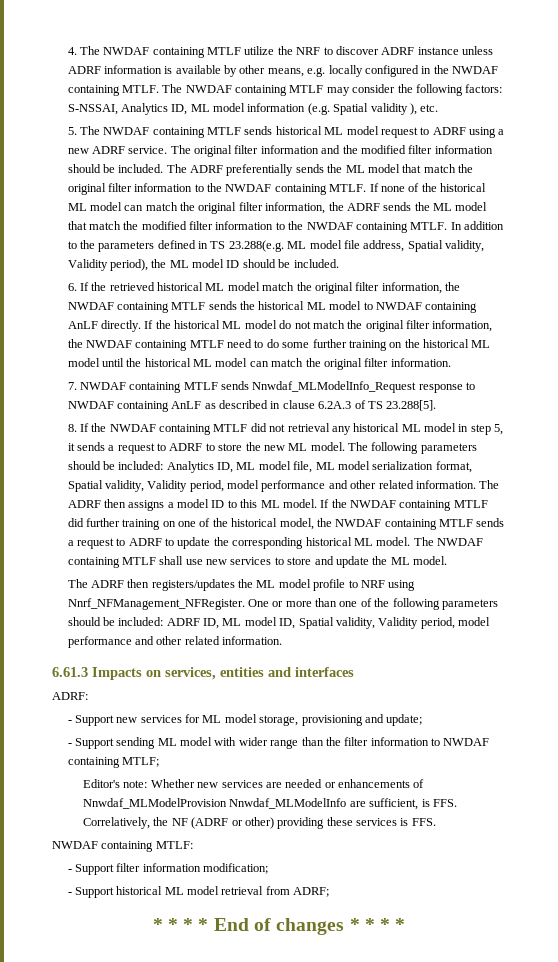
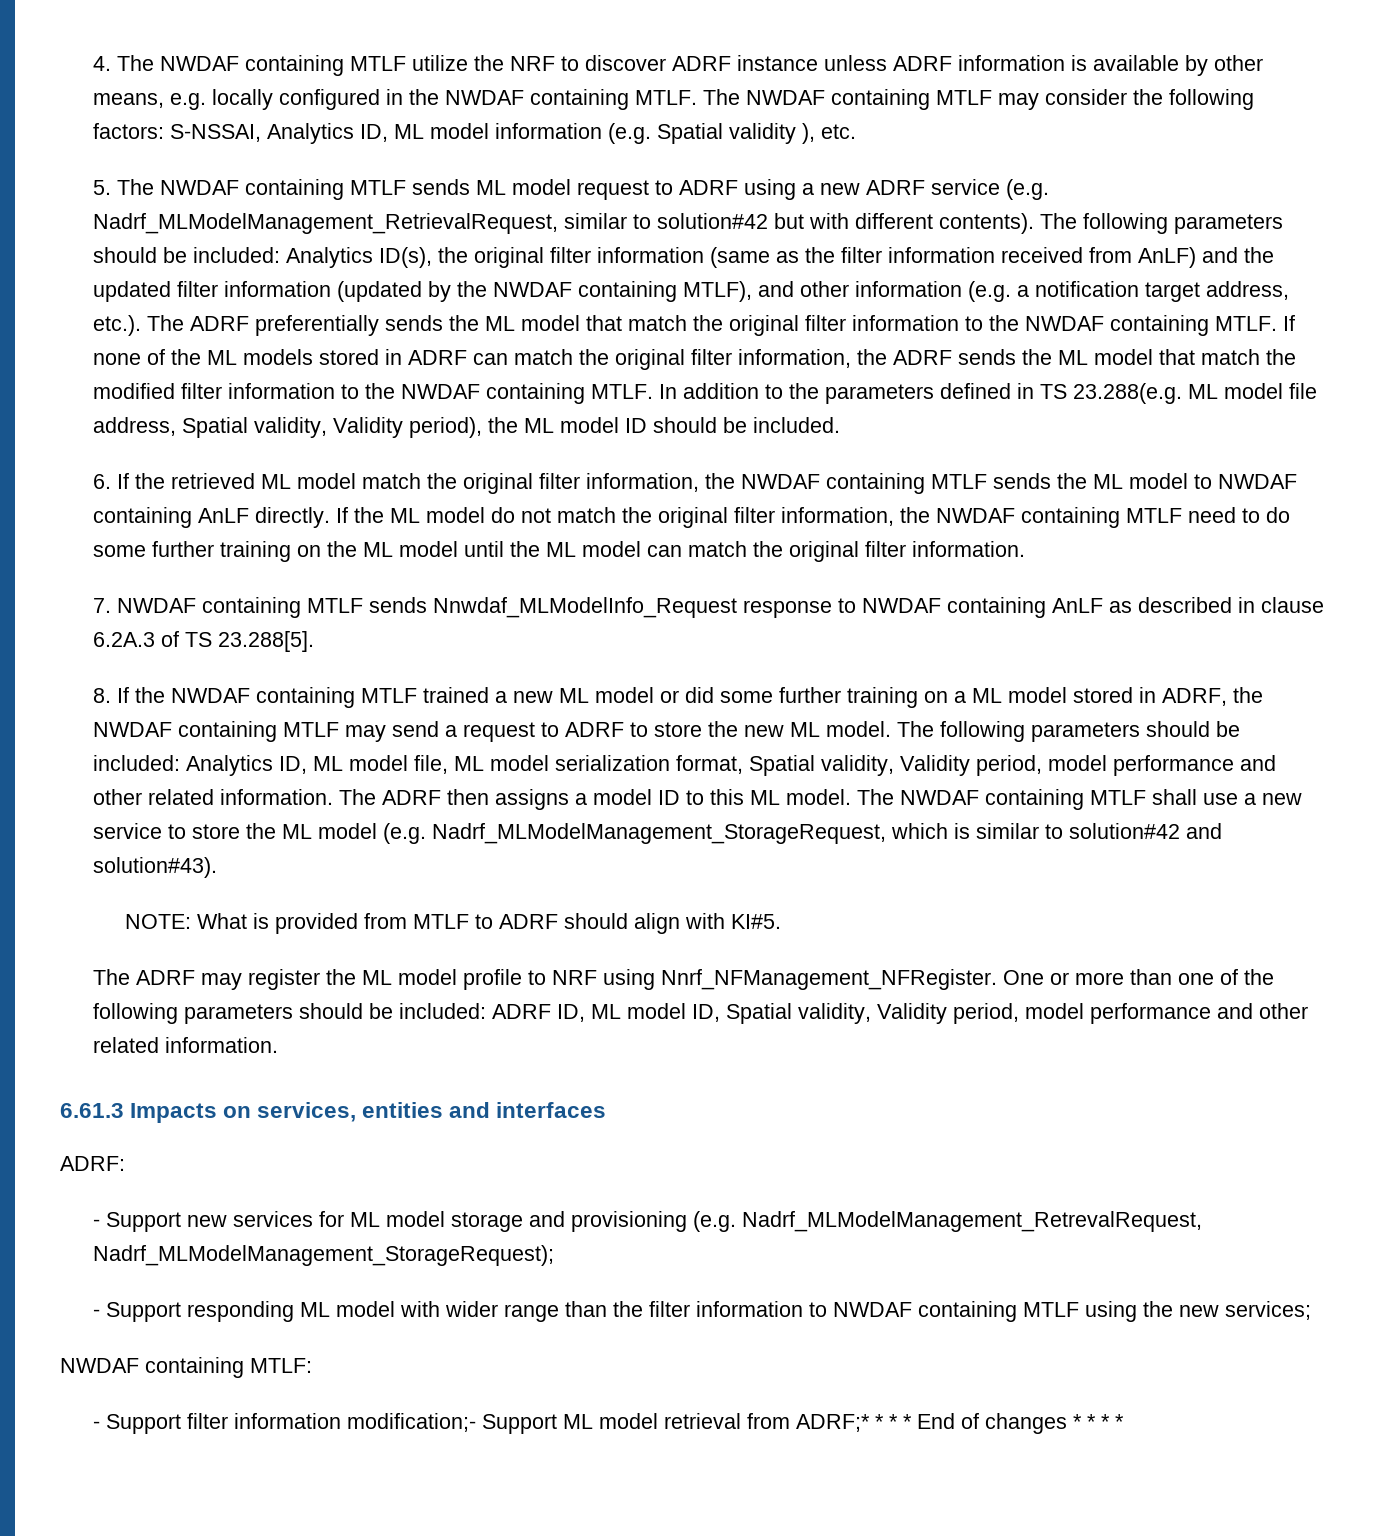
- 5. The NWDAF containing MTLF sends historical ML model request to ADRF using a new ADRF service. The original filter information and the modified filter information should be included. The ADRF preferentially sends the ML model that match the original filter information to the NWDAF containing MTLF.
+ 5. The NWDAF containing MTLF sends ML model request to ADRF using a new ADRF service (e.g. Nadrf_MLModelManagement_RetrievalRequest, similar to solution#42 but with different contents). The following parameters should be included: Analytics ID(s), the original filter information (same as the filter information received from AnLF) and the updated filter information (updated by the NWDAF containing MTLF), and other information (e.g. a notification target address, etc.). The ADRF preferentially sends the ML model that match the original filter information to the NWDAF containing MTLF.
- If none of the historical ML model can match the original filter information, the ADRF sends the ML model that match the modified filter information to the NWDAF containing MTLF.
+ If none of the ML models stored in ADRF can match the original filter information, the ADRF sends the ML model that match the modified filter information to the NWDAF containing MTLF.
- 6. If the retrieved historical ML model match the original filter information, the NWDAF containing MTLF sends the historical ML model to NWDAF containing AnLF directly.
+ 6. If the retrieved ML model match the original filter information, the NWDAF containing MTLF sends the ML model to NWDAF containing AnLF directly.
- If the historical ML model do not match the original filter information, the NWDAF containing MTLF need to do some further training on the historical ML model until the historical ML model can match the original filter information.
+ If the ML model do not match the original filter information, the NWDAF containing MTLF need to do some further training on the ML model until the ML model can match the original filter information.
- 8. If the NWDAF containing MTLF did not retrieval any historical ML model in step 5, it sends a request to ADRF to store the new ML model.
+ 8. If the NWDAF containing MTLF trained a new ML model or did some further training on a ML model stored in ADRF, the NWDAF containing MTLF may send a request to ADRF to store the new ML model.
- If the NWDAF containing MTLF did further training on one of the historical model, the NWDAF containing MTLF sends a request to ADRF to update the corresponding historical ML model.
- The NWDAF containing MTLF shall use new services to store and update the ML model.
- The ADRF then registers/updates the ML model profile to NRF using Nnrf_NFManagement_NFRegister.
+ The NWDAF containing MTLF shall use a new service to store the ML model (e.g. Nadrf_MLModelManagement_StorageRequest, which is similar to solution#42 and solution#43).
+ NOTE: What is provided from MTLF to ADRF should align with KI#5.
+ The ADRF may register the ML model profile to NRF using Nnrf_NFManagement_NFRegister.
- - Support new services for ML model storage, provisioning and update;
- - Support sending ML model with wider range than the filter information to NWDAF containing MTLF;
- Editor's note: Whether new services are needed or enhancements of Nnwdaf_MLModelProvision Nnwdaf_MLModelInfo are sufficient, is FFS. Correlatively, the NF (ADRF or other) providing these services is FFS.
+ - Support new services for ML model storage and provisioning (e.g. Nadrf_MLModelManagement_RetrevalRequest, Nadrf_MLModelManagement_StorageRequest);
+ - Support responding ML model with wider range than the filter information to NWDAF containing MTLF using the new services;
- - Support filter information modification;
- - Support historical ML model retrieval from ADRF;
- * * * * End of changes * * * *
+ - Support filter information modification;- Support ML model retrieval from ADRF;* * * * End of changes * * * *

